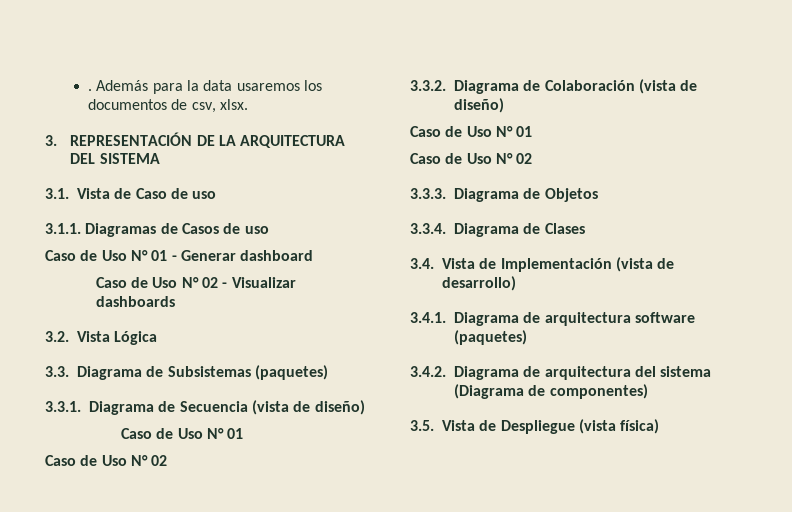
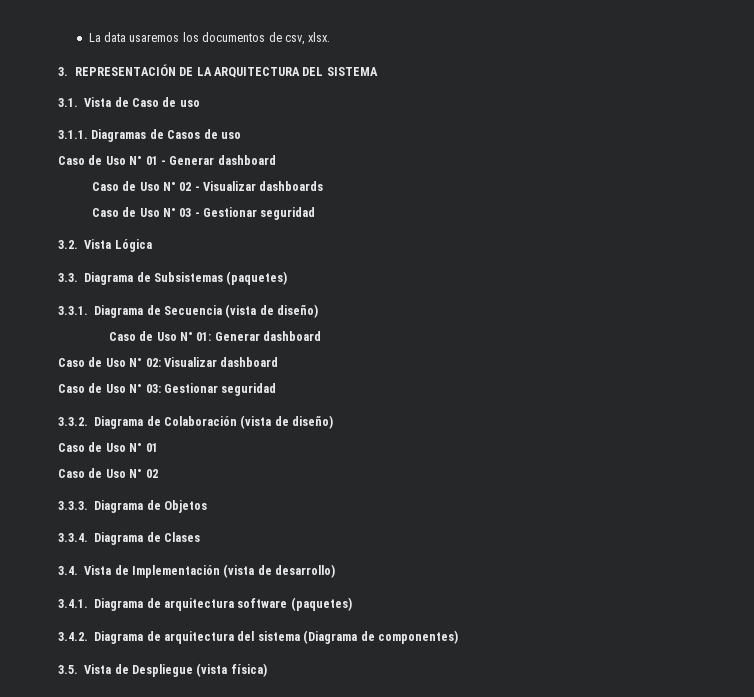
- . Además para la data usaremos los documentos de csv, xlsx.
+ La data usaremos los documentos de csv, xlsx.
+ Caso de Uso N° 03 - Gestionar seguridad
  3.3.1. Diagrama de Secuencia (vista de diseño)
- Caso de Uso N° 01
- Caso de Uso N° 02
+ Caso de Uso N° 01: Generar dashboard
+ Caso de Uso N° 02: Visualizar dashboard
+ Caso de Uso N° 03: Gestionar seguridad

